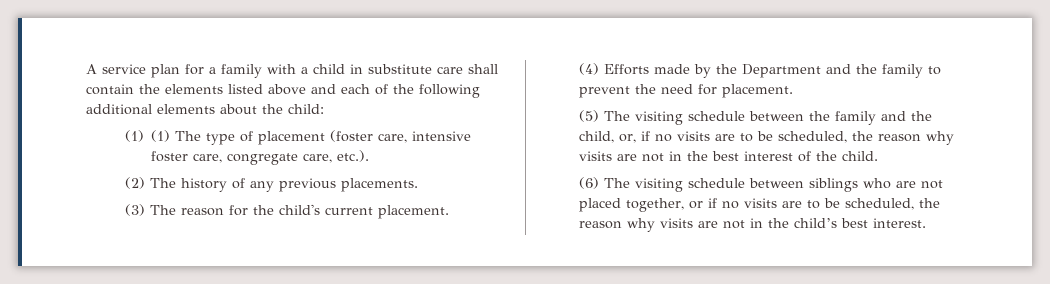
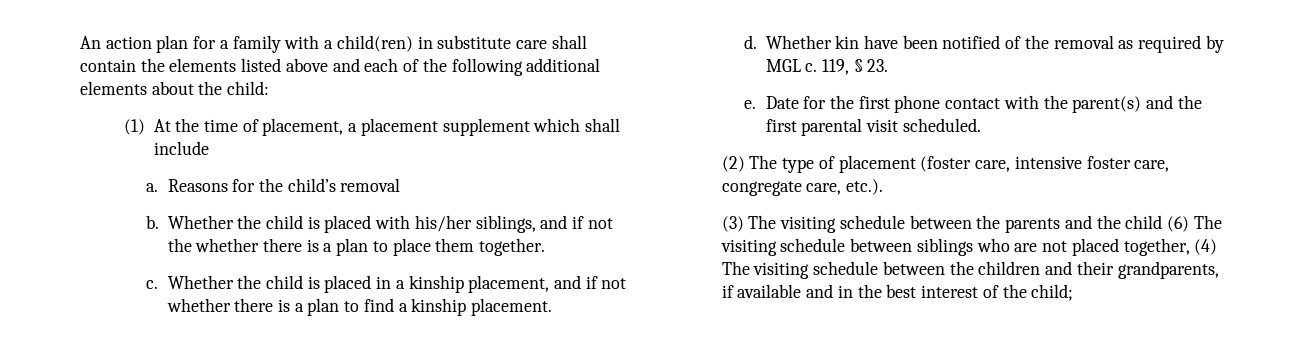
- A service plan for a family with a child in substitute care shall contain the elements listed above and each of the following additional elements about the child:
+ An action plan for a family with a child(ren) in substitute care shall contain the elements listed above and each of the following additional elements about the child:
- (1) (1) The type of placement (foster care, intensive foster care, congregate care, etc.).
+ (1) At the time of placement, a placement supplement which shall include
+ a. Reasons for the child’s removal
+ b. Whether the child is placed with his/her siblings, and if not the whether there is a plan to place them together.
+ c. Whether the child is placed in a kinship placement, and if not whether there is a plan to find a kinship placement.
+ d. Whether kin have been notified of the removal as required by MGL c. 119, § 23.
+ e. Date for the first phone contact with the parent(s) and the first parental visit scheduled.
+ (2) The type of placement (foster care, intensive foster care, congregate care, etc.).
- (2) The history of any previous placements.
- (3) The reason for the child's current placement.
- (4) Efforts made by the Department and the family to prevent the need for placement.
- (5) The visiting schedule between the family and the child, or, if no visits are to be scheduled, the reason why visits are not in the best interest of the child.
- (6) The visiting schedule between siblings who are not placed together, or if no visits are to be scheduled, the reason why visits are not in the child’s best interest.
+ (3) The visiting schedule between the parents and the child (6) The visiting schedule between siblings who are not placed together, (4) The visiting schedule between the children and their grandparents, if available and in the best interest of the child;

